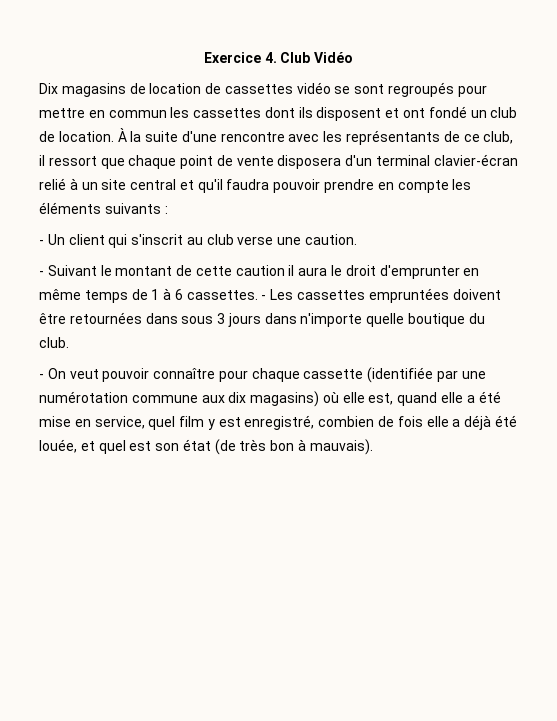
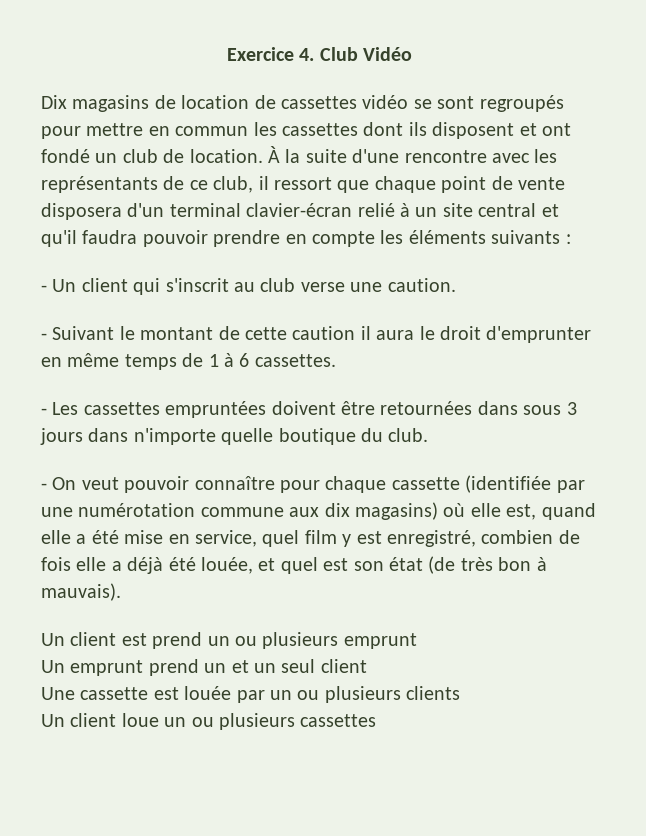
- - Suivant le montant de cette caution il aura le droit d'emprunter en même temps de 1 à 6 cassettes. - Les cassettes empruntées doivent être retournées dans sous 3 jours dans n'importe quelle boutique du club.
+ - Suivant le montant de cette caution il aura le droit d'emprunter en même temps de 1 à 6 cassettes.
+ - Les cassettes empruntées doivent être retournées dans sous 3 jours dans n'importe quelle boutique du club.
+ Un client est prend un ou plusieurs emprunt
+ Un emprunt prend un et un seul client
+ Une cassette est louée par un ou plusieurs clients
+ Un client loue un ou plusieurs cassettes

